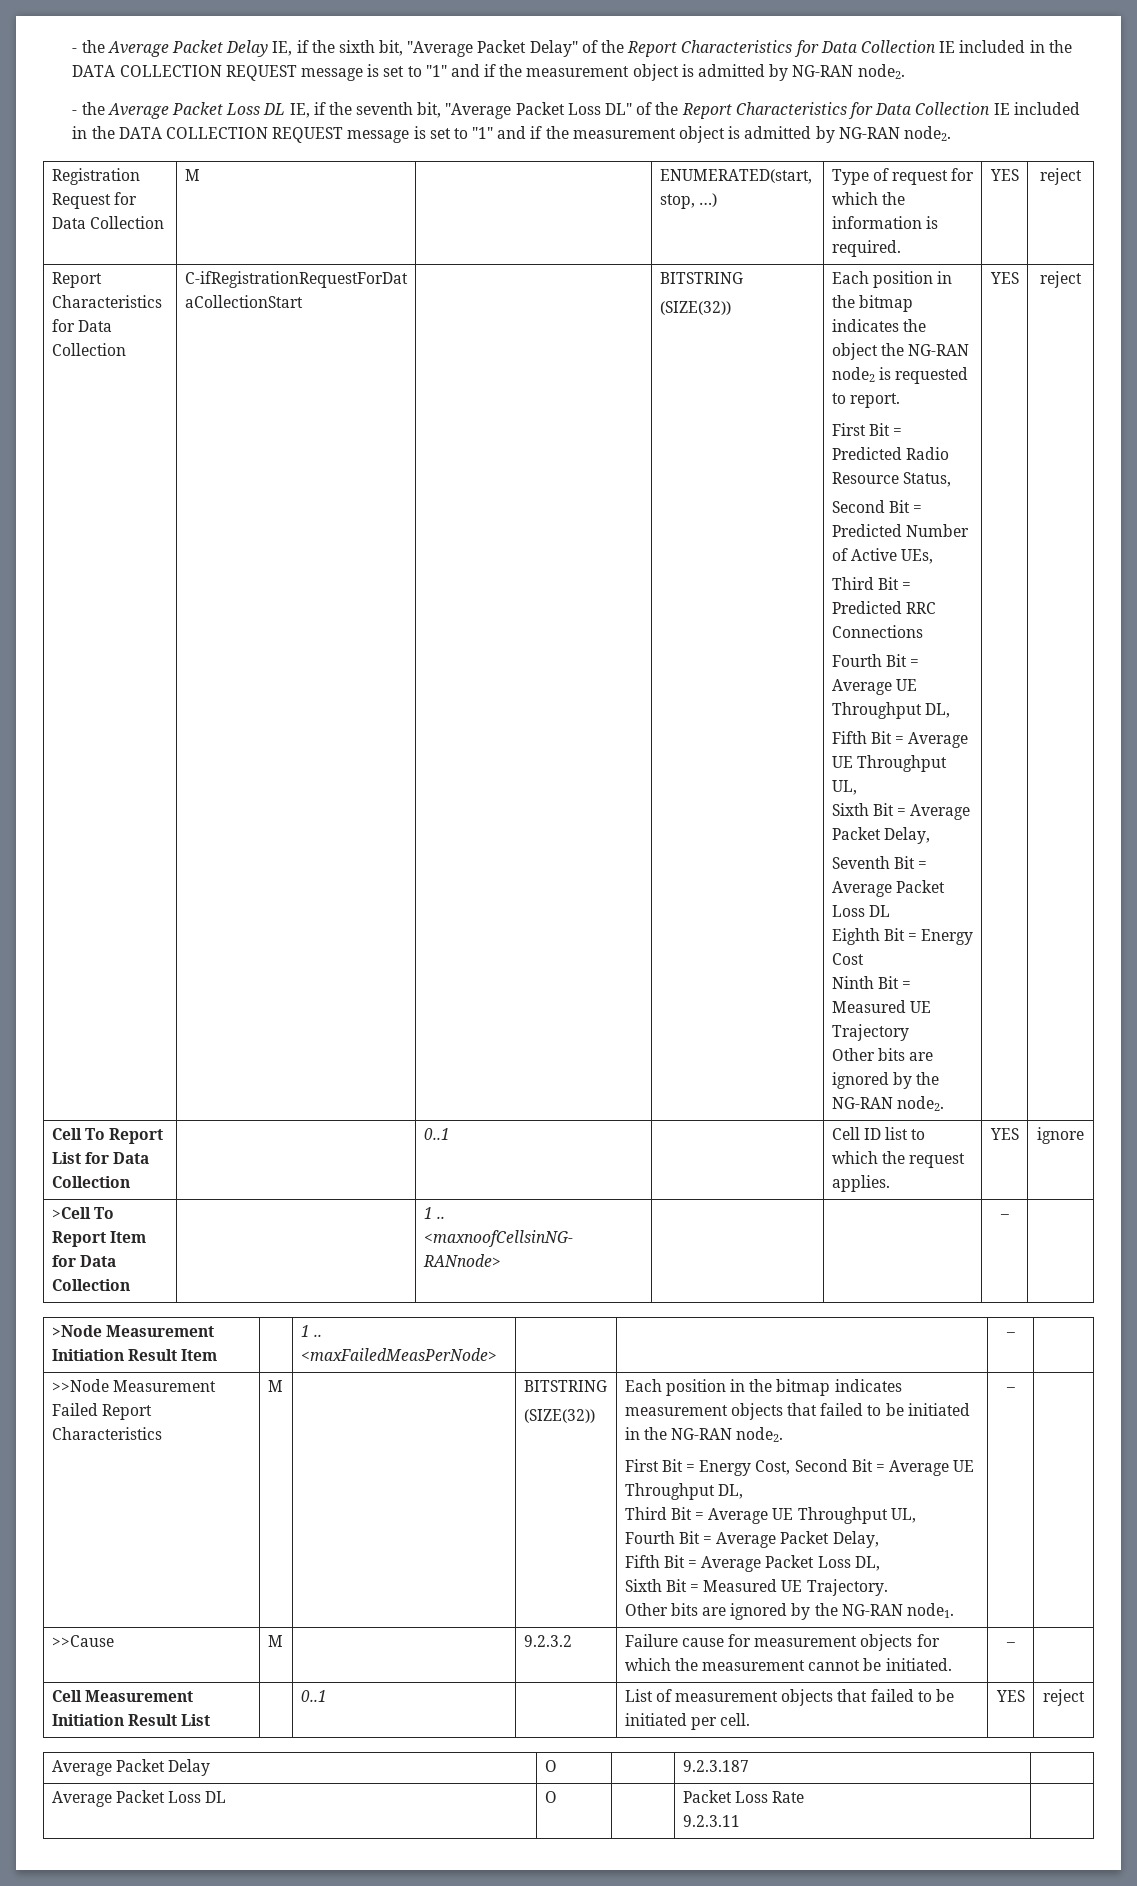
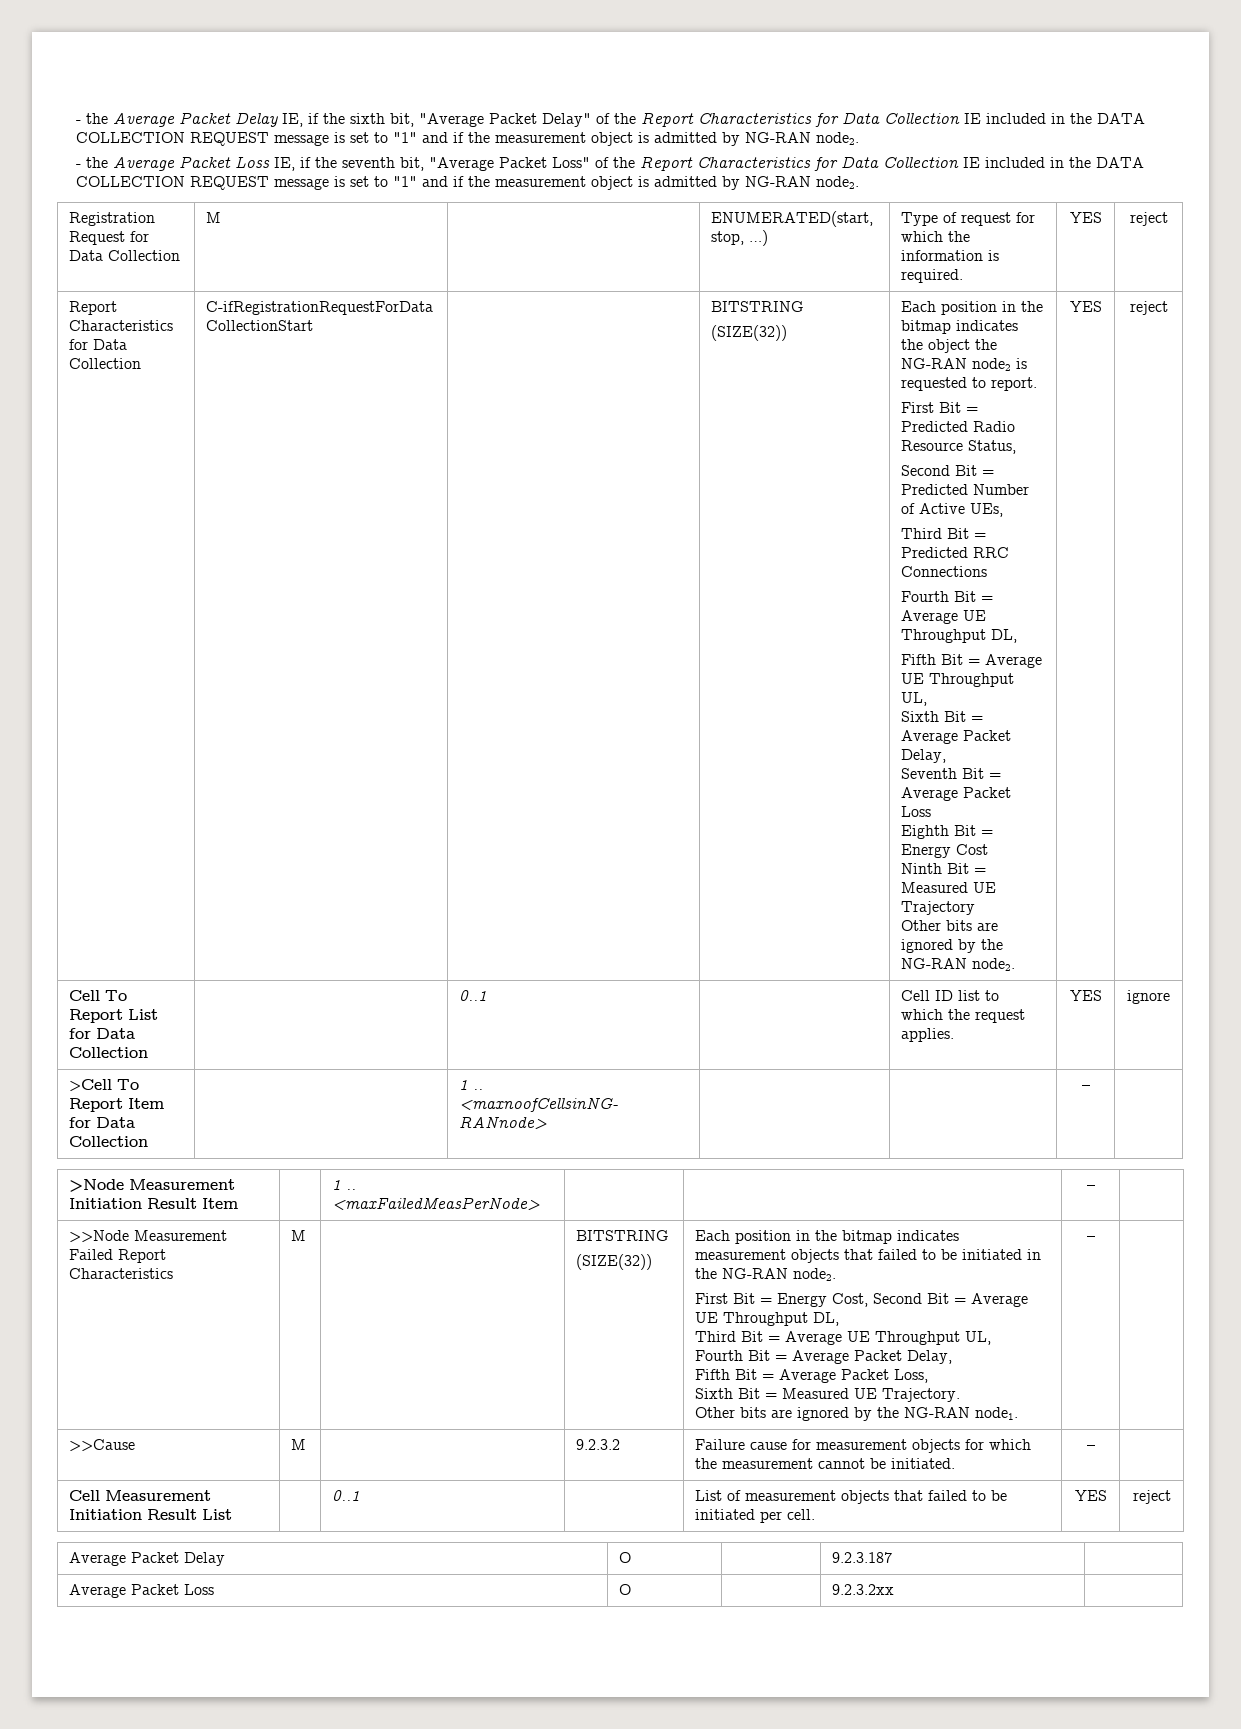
- - the Average Packet Loss DL IE, if the seventh bit, "Average Packet Loss DL" of the Report Characteristics for Data Collection IE included in the DATA COLLECTION REQUEST message is set to "1" and if the measurement object is admitted by NG-RAN node2.
+ - the Average Packet Loss IE, if the seventh bit, "Average Packet Loss" of the Report Characteristics for Data Collection IE included in the DATA COLLECTION REQUEST message is set to "1" and if the measurement object is admitted by NG-RAN node2.
- Seventh Bit = Average Packet Loss DL
+ Seventh Bit = Average Packet Loss
- Fifth Bit = Average Packet Loss DL,
+ Fifth Bit = Average Packet Loss,
- Average Packet Loss DL | O | | Packet Loss Rate
- 9.2.3.11 |
+ Average Packet Loss | O | | 9.2.3.2xx |

